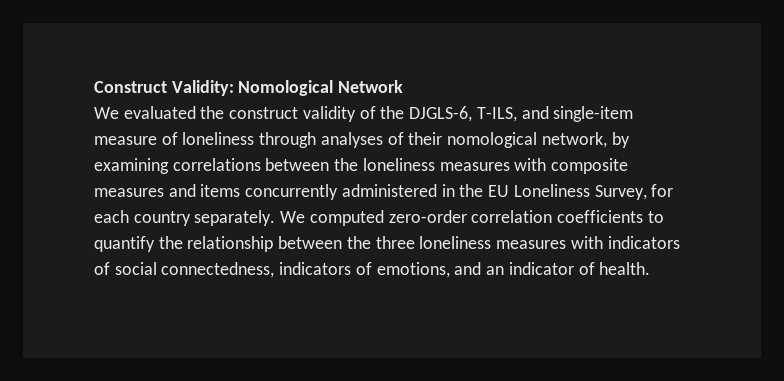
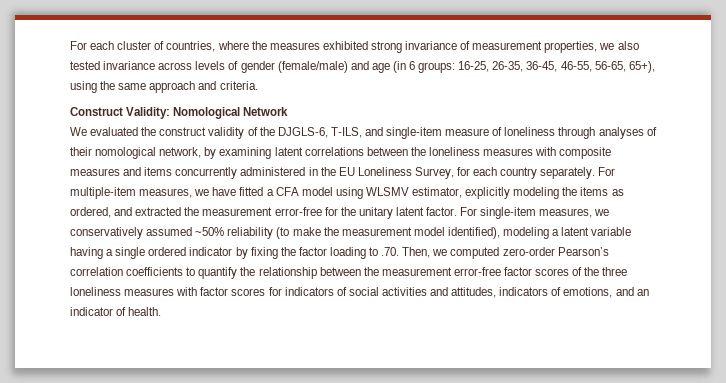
+ For each cluster of countries, where the measures exhibited strong invariance of measurement properties, we also tested invariance across levels of gender (female/male) and age (in 6 groups: 16-25, 26-35, 36-45, 46-55, 56-65, 65+), using the same approach and criteria.
- We evaluated the construct validity of the DJGLS-6, T-ILS, and single-item measure of loneliness through analyses of their nomological network, by examining correlations between the loneliness measures with composite measures and items concurrently administered in the EU Loneliness Survey, for each country separately.
+ We evaluated the construct validity of the DJGLS-6, T-ILS, and single-item measure of loneliness through analyses of their nomological network, by examining latent correlations between the loneliness measures with composite measures and items concurrently administered in the EU Loneliness Survey, for each country separately.
- We computed zero-order correlation coefficients to quantify the relationship between the three loneliness measures with indicators of social connectedness, indicators of emotions, and an indicator of health.
+ For multiple-item measures, we have fitted a CFA model using WLSMV estimator, explicitly modeling the items as ordered, and extracted the measurement error-free for the unitary latent factor. For single-item measures, we conservatively assumed ~50% reliability (to make the measurement model identified), modeling a latent variable having a single ordered indicator by fixing the factor loading to .70. Then, we computed zero-order Pearson’s correlation coefficients to quantify the relationship between the measurement error-free factor scores of the three loneliness measures with factor scores for indicators of social activities and attitudes, indicators of emotions, and an indicator of health.

